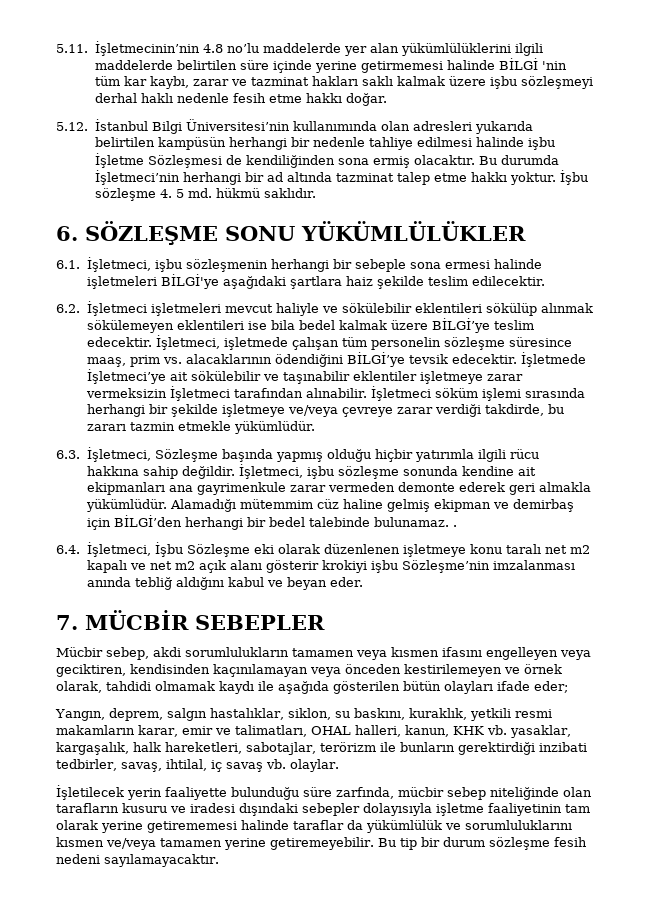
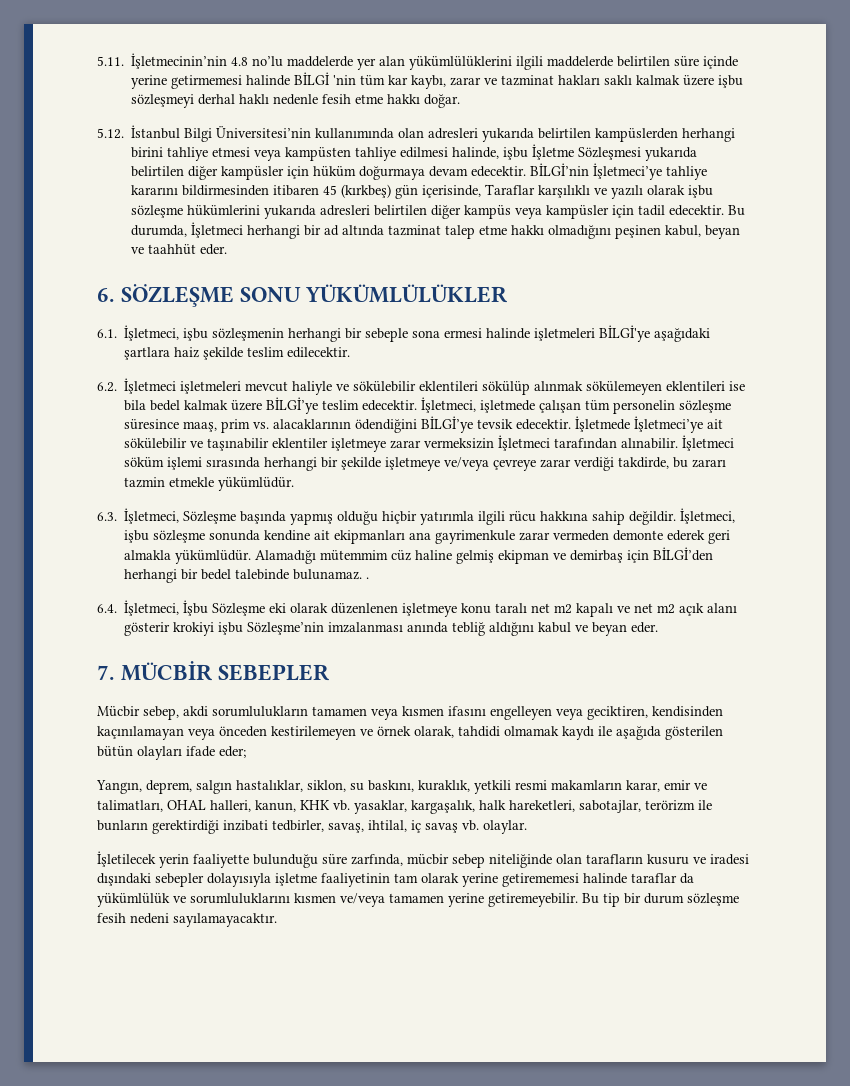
- 5.12. İstanbul Bilgi Üniversitesi’nin kullanımında olan adresleri yukarıda belirtilen kampüsün herhangi bir nedenle tahliye edilmesi halinde işbu İşletme Sözleşmesi de kendiliğinden sona ermiş olacaktır. Bu durumda İşletmeci’nin herhangi bir ad altında tazminat talep etme hakkı yoktur. İşbu sözleşme 4. 5 md. hükmü saklıdır.
+ 5.12. İstanbul Bilgi Üniversitesi’nin kullanımında olan adresleri yukarıda belirtilen kampüslerden herhangi birini tahliye etmesi veya kampüsten tahliye edilmesi halinde, işbu İşletme Sözleşmesi yukarıda belirtilen diğer kampüsler için hüküm doğurmaya devam edecektir. BİLGİ’nin İşletmeci’ye tahliye kararını bildirmesinden itibaren 45 (kırkbeş) gün içerisinde, Taraflar karşılıklı ve yazılı olarak işbu sözleşme hükümlerini yukarıda adresleri belirtilen diğer kampüs veya kampüsler için tadil edecektir. Bu durumda, İşletmeci herhangi bir ad altında tazminat talep etme hakkı olmadığını peşinen kabul, beyan ve taahhüt eder.

